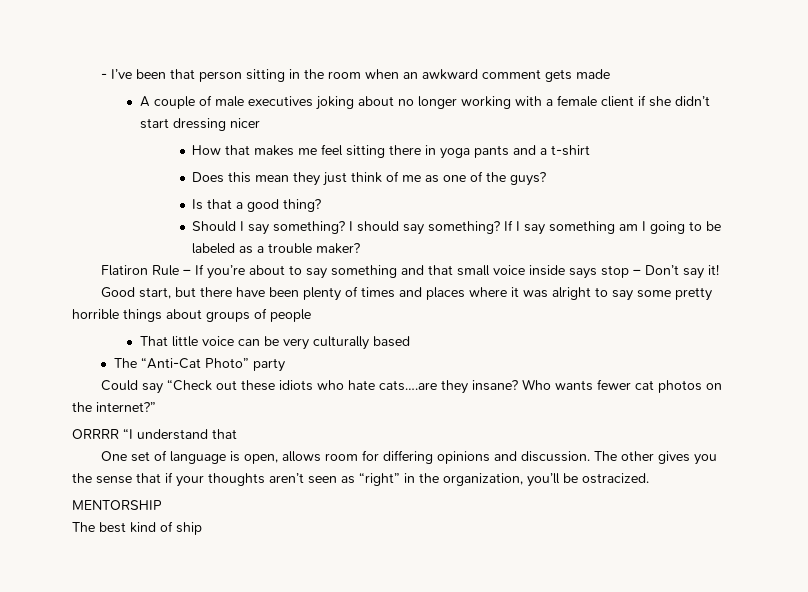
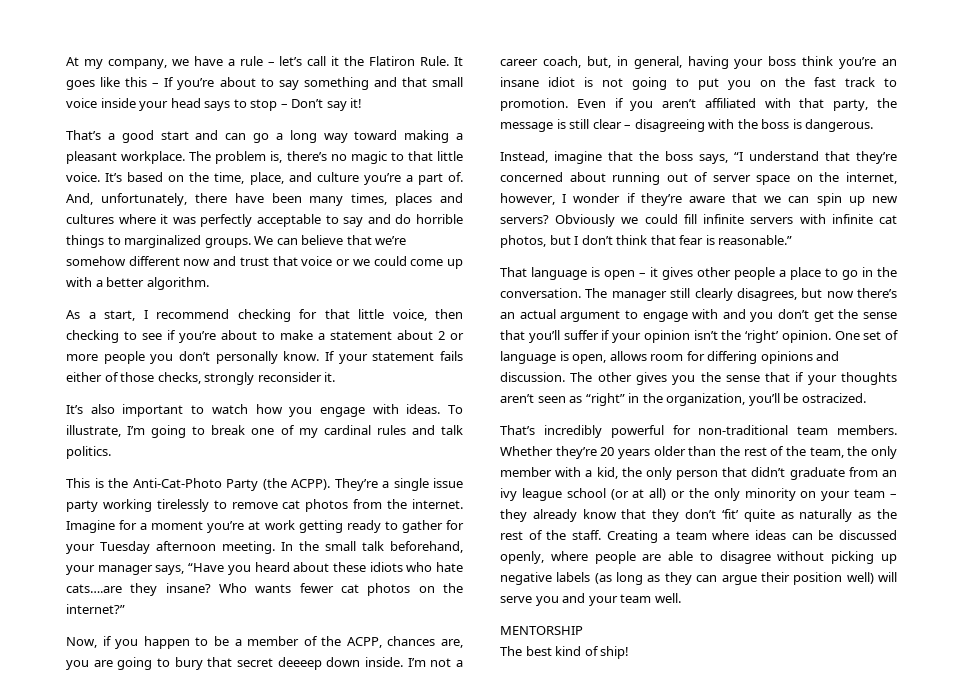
- - I’ve been that person sitting in the room when an awkward comment gets made
- A couple of male executives joking about no longer working with a female client if she didn’t start dressing nicer
- How that makes me feel sitting there in yoga pants and a t-shirt
- Does this mean they just think of me as one of the guys?
- Is that a good thing?
- Should I say something? I should say something? If I say something am I going to be labeled as a trouble maker?
- Flatiron Rule – If you’re about to say something and that small voice inside says stop – Don’t say it!
+ At my company, we have a rule – let’s call it the Flatiron Rule. It goes like this – If you’re about to say something and that small voice inside your head says to stop – Don’t say it!
- Good start, but there have been plenty of times and places where it was alright to say some pretty horrible things about groups of people
- That little voice can be very culturally based
- The “Anti-Cat Photo” party
- Could say “Check out these idiots who hate cats….are they insane?
+ That’s a good start and can go a long way toward making a pleasant workplace. The problem is, there’s no magic to that little voice. It’s based on the time, place, and culture you’re a part of. And, unfortunately, there have been many times, places and cultures where it was perfectly acceptable to say and do horrible things to marginalized groups. We can believe that we’re somehow different now and trust that voice or we could come up with a better algorithm.
+ As a start, I recommend checking for that little voice, then checking to see if you’re about to make a statement about 2 or more people you don’t personally know. If your statement fails either of those checks, strongly reconsider it.
+ It’s also important to watch how you engage with ideas. To illustrate, I’m going to break one of my cardinal rules and talk politics.
+ This is the Anti-Cat-Photo Party (the ACPP). They’re a single issue party working tirelessly to remove cat photos from the internet. Imagine for a moment you’re at work getting ready to gather for your Tuesday afternoon meeting. In the small talk beforehand, your manager says, “Have you heard about these idiots who hate cats….are they insane?
- ORRRR “I understand that
- One set of language is open, allows room for differing opinions and discussion.
+ Now, if you happen to be a member of the ACPP, chances are, you are going to bury that secret deeeep down inside. I’m not a career coach, but, in general, having your boss think you’re an insane idiot is not going to put you on the fast track to promotion. Even if you aren’t affiliated with that party, the message is still clear – disagreeing with the boss is dangerous.
+ Instead, imagine that the boss says, “I understand that they’re concerned about running out of server space on the internet, however, I wonder if they’re aware that we can spin up new servers? Obviously we could fill infinite servers with infinite cat photos, but I don’t think that fear is reasonable.”
+ That language is open – it gives other people a place to go in the conversation. The manager still clearly disagrees, but now there’s an actual argument to engage with and you don’t get the sense that you’ll suffer if your opinion isn’t the ‘right’ opinion. One set of language is open, allows room for differing opinions and discussion.
+ That’s incredibly powerful for non-traditional team members. Whether they’re 20 years older than the rest of the team, the only member with a kid, the only person that didn’t graduate from an ivy league school (or at all) or the only minority on your team – they already know that they don’t ‘fit’ quite as naturally as the rest of the staff. Creating a team where ideas can be discussed openly, where people are able to disagree without picking up negative labels (as long as they can argue their position well) will serve you and your team well.
- The best kind of ship
+ The best kind of ship!

